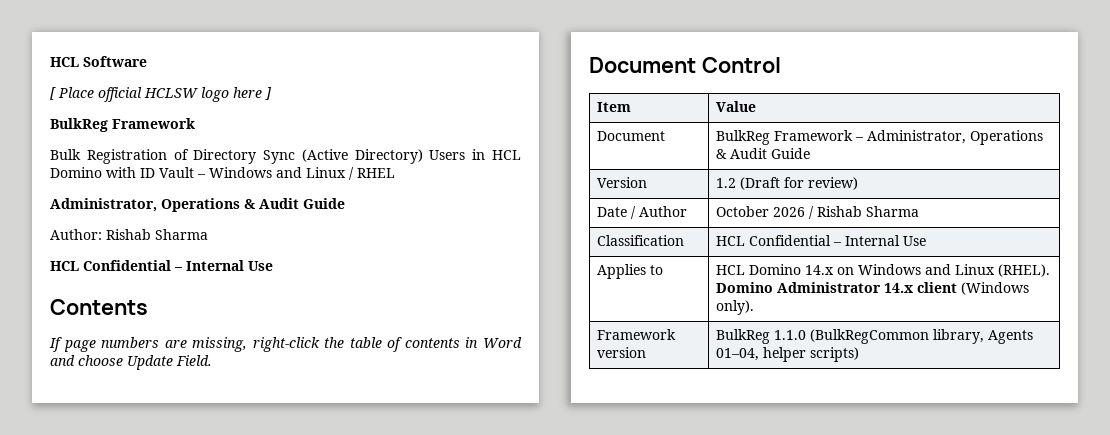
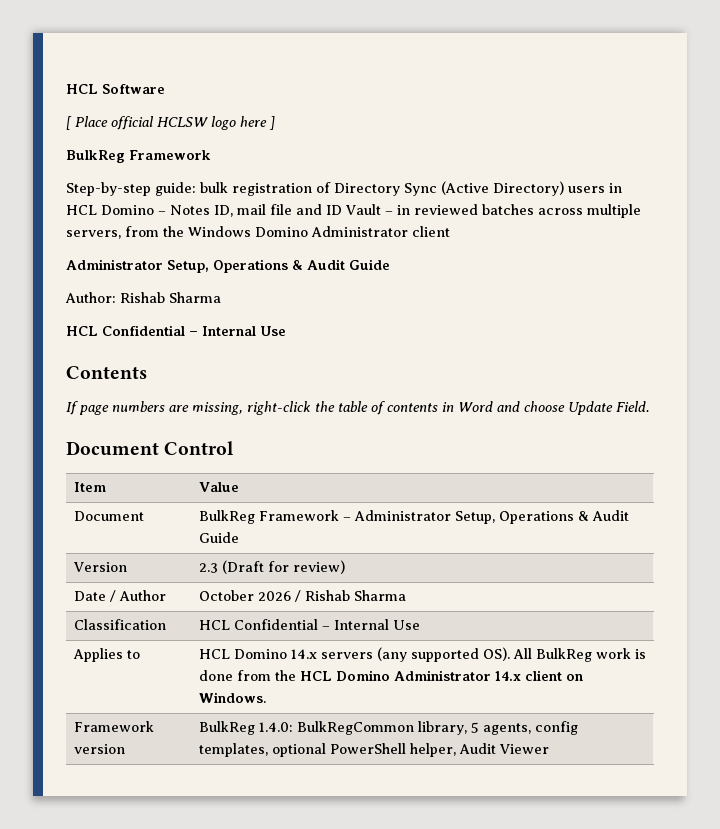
- Bulk Registration of Directory Sync (Active Directory) Users in HCL Domino with ID Vault – Windows and Linux / RHEL
- Administrator, Operations & Audit Guide
+ Step-by-step guide: bulk registration of Directory Sync (Active Directory) users in HCL Domino – Notes ID, mail file and ID Vault – in reviewed batches across multiple servers, from the Windows Domino Administrator client
+ Administrator Setup, Operations & Audit Guide
- Document | BulkReg Framework – Administrator, Operations & Audit Guide
+ Document | BulkReg Framework – Administrator Setup, Operations & Audit Guide
- Version | 1.2 (Draft for review)
+ Version | 2.3 (Draft for review)
- Applies to | HCL Domino 14.x on Windows and Linux (RHEL). Domino Administrator 14.x client (Windows only).
+ Applies to | HCL Domino 14.x servers (any supported OS). All BulkReg work is done from the HCL Domino Administrator 14.x client on Windows.
- Framework version | BulkReg 1.1.0 (BulkRegCommon library, Agents 01–04, helper scripts)
+ Framework version | BulkReg 1.4.0: BulkRegCommon library, 5 agents, config templates, optional PowerShell helper, Audit Viewer

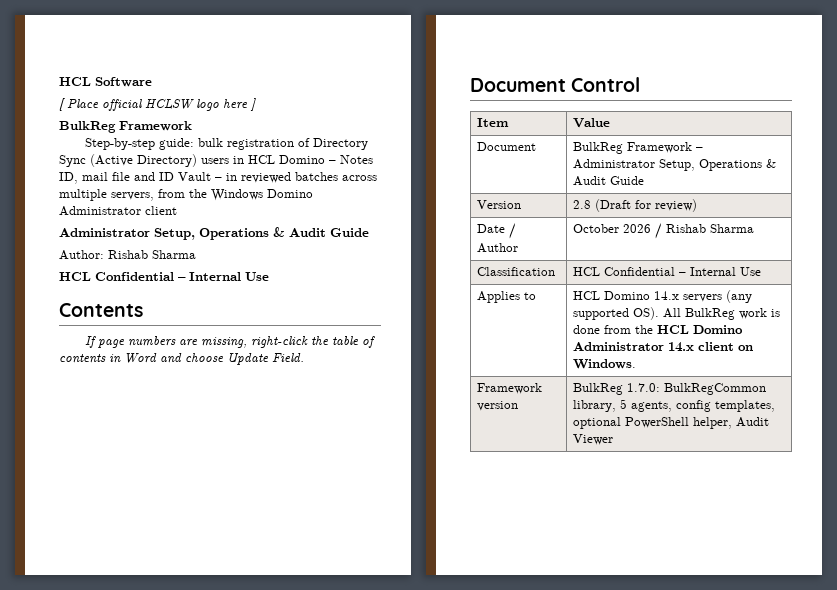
- Version | 2.3 (Draft for review)
+ Version | 2.8 (Draft for review)
- Framework version | BulkReg 1.4.0: BulkRegCommon library, 5 agents, config templates, optional PowerShell helper, Audit Viewer
+ Framework version | BulkReg 1.7.0: BulkRegCommon library, 5 agents, config templates, optional PowerShell helper, Audit Viewer

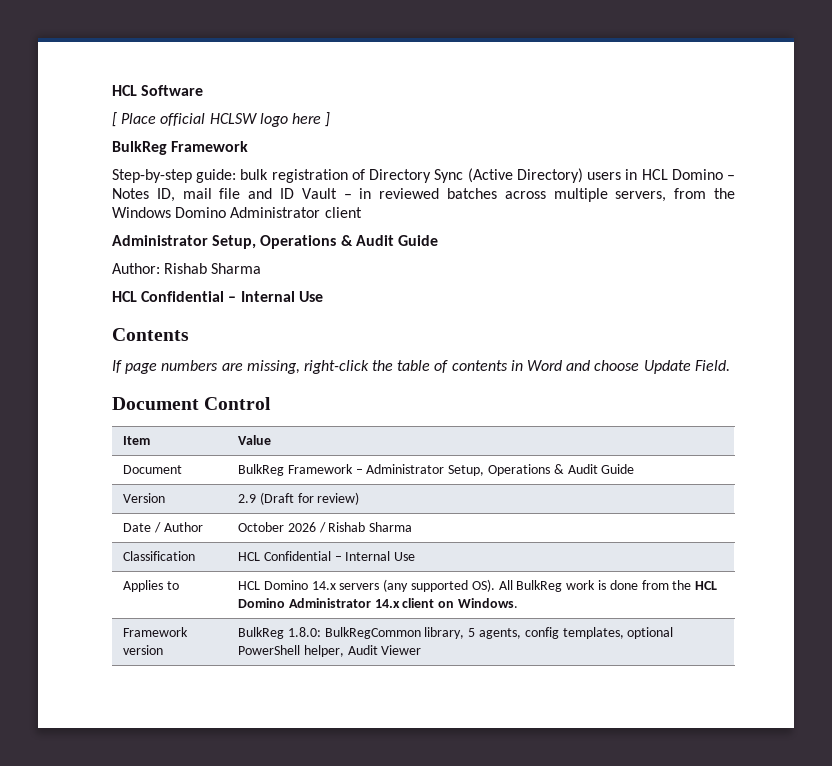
- Version | 2.8 (Draft for review)
+ Version | 2.9 (Draft for review)
- Framework version | BulkReg 1.7.0: BulkRegCommon library, 5 agents, config templates, optional PowerShell helper, Audit Viewer
+ Framework version | BulkReg 1.8.0: BulkRegCommon library, 5 agents, config templates, optional PowerShell helper, Audit Viewer

